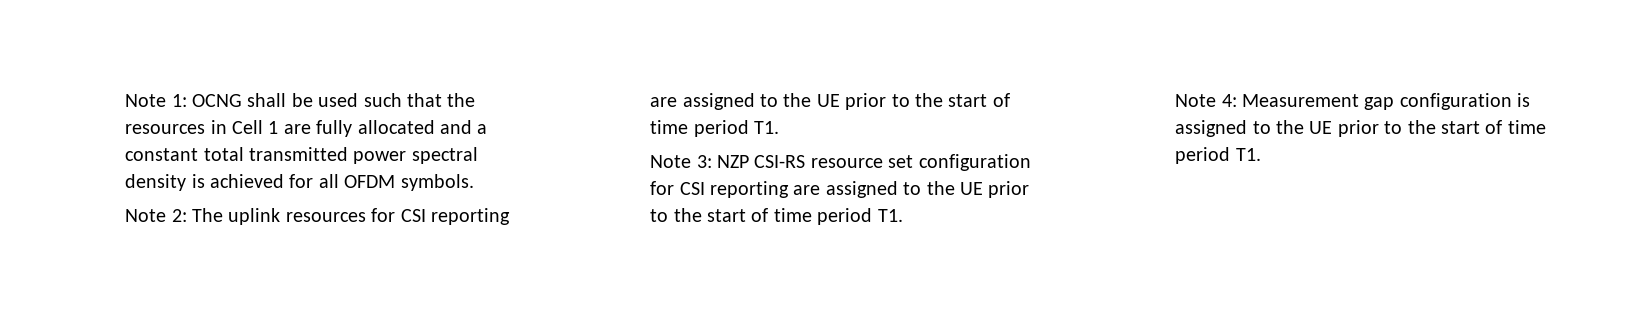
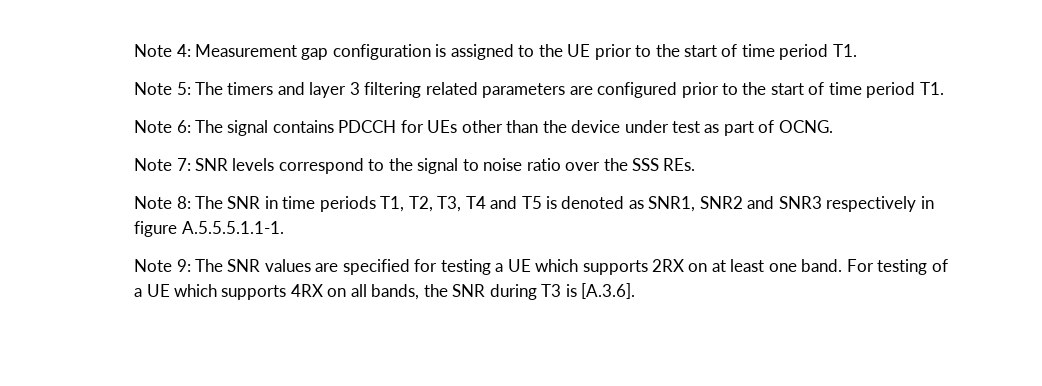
- Note 1: OCNG shall be used such that the resources in Cell 1 are fully allocated and a constant total transmitted power spectral density is achieved for all OFDM symbols.
- Note 2: The uplink resources for CSI reporting are assigned to the UE prior to the start of time period T1.
- Note 3: NZP CSI-RS resource set configuration for CSI reporting are assigned to the UE prior to the start of time period T1.
+ Note 5: The timers and layer 3 filtering related parameters are configured prior to the start of time period T1.
+ Note 6: The signal contains PDCCH for UEs other than the device under test as part of OCNG.
+ Note 7: SNR levels correspond to the signal to noise ratio over the SSS REs.
+ Note 8: The SNR in time periods T1, T2, T3, T4 and T5 is denoted as SNR1, SNR2 and SNR3 respectively in figure A.5.5.5.1.1-1.
+ Note 9: The SNR values are specified for testing a UE which supports 2RX on at least one band. For testing of a UE which supports 4RX on all bands, the SNR during T3 is [A.3.6].

